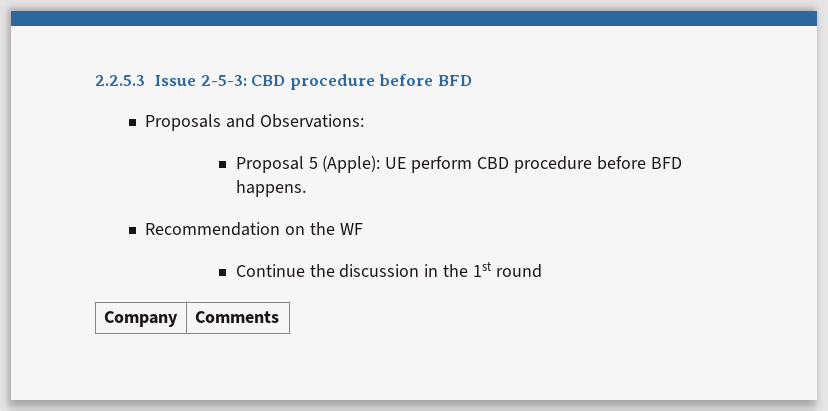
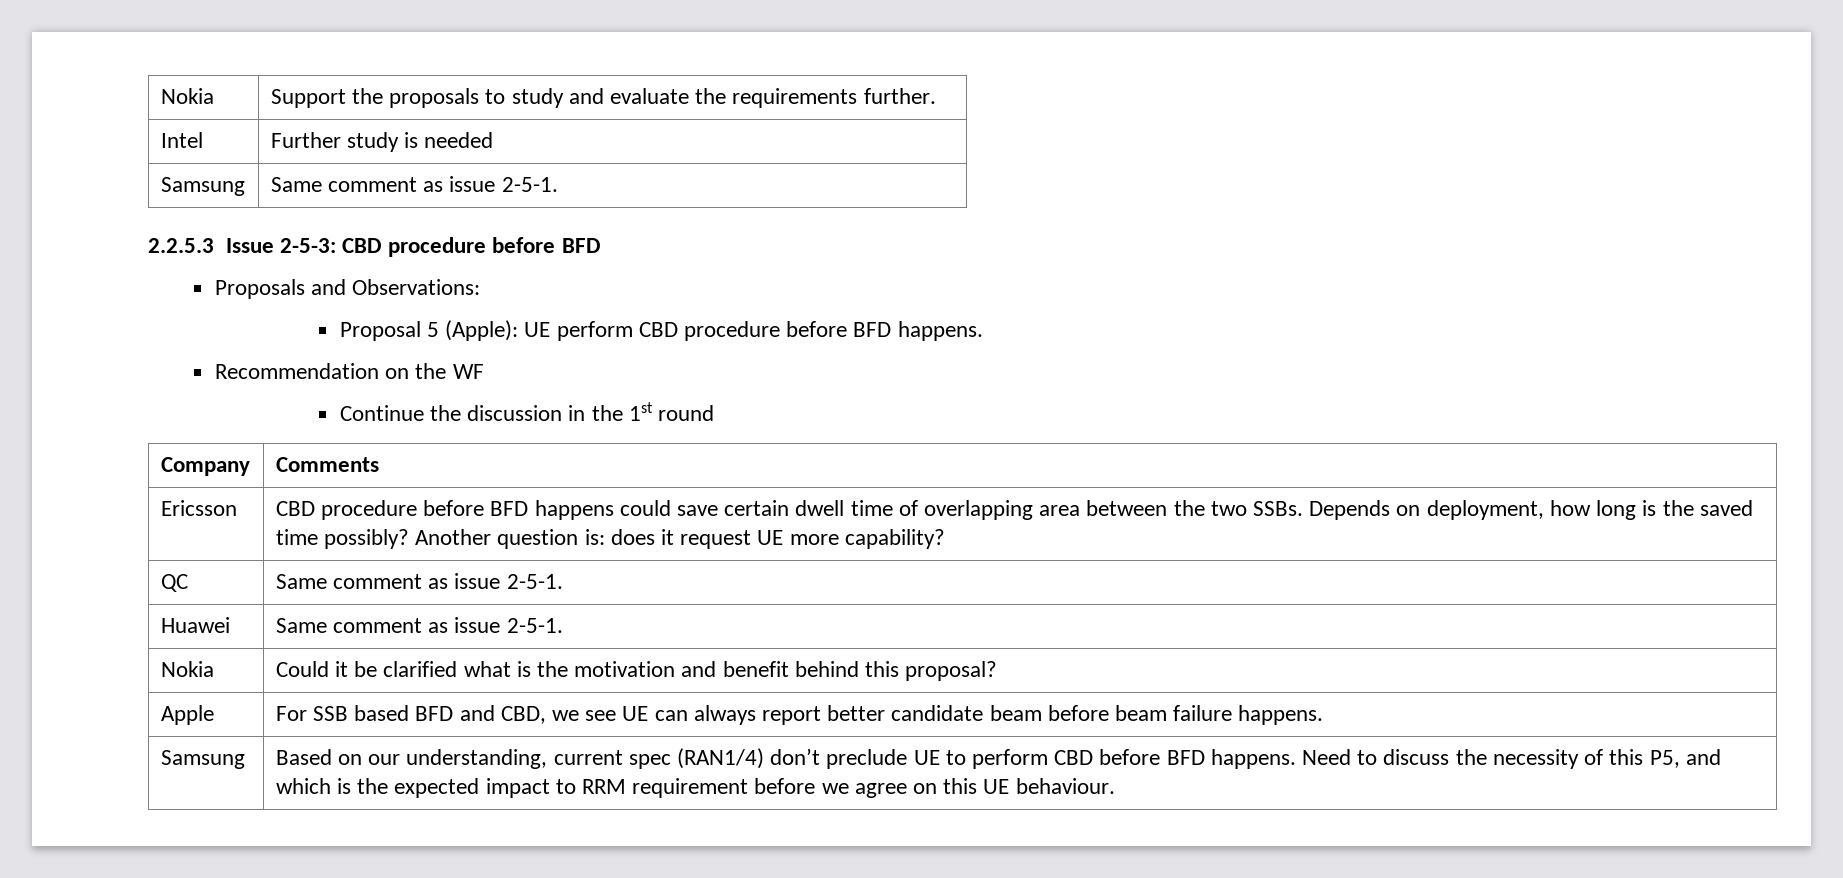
+ Nokia | Support the proposals to study and evaluate the requirements further.
+ Intel | Further study is needed
+ Samsung | Same comment as issue 2-5-1.
+ Ericsson | CBD procedure before BFD happens could save certain dwell time of overlapping area between the two SSBs. Depends on deployment, how long is the saved time possibly? Another question is: does it request UE more capability?
+ QC | Same comment as issue 2-5-1.
+ Huawei | Same comment as issue 2-5-1.
+ Nokia | Could it be clarified what is the motivation and benefit behind this proposal?
+ Apple | For SSB based BFD and CBD, we see UE can always report better candidate beam before beam failure happens.
+ Samsung | Based on our understanding, current spec (RAN1/4) don’t preclude UE to perform CBD before BFD happens. Need to discuss the necessity of this P5, and which is the expected impact to RRM requirement before we agree on this UE behaviour.

